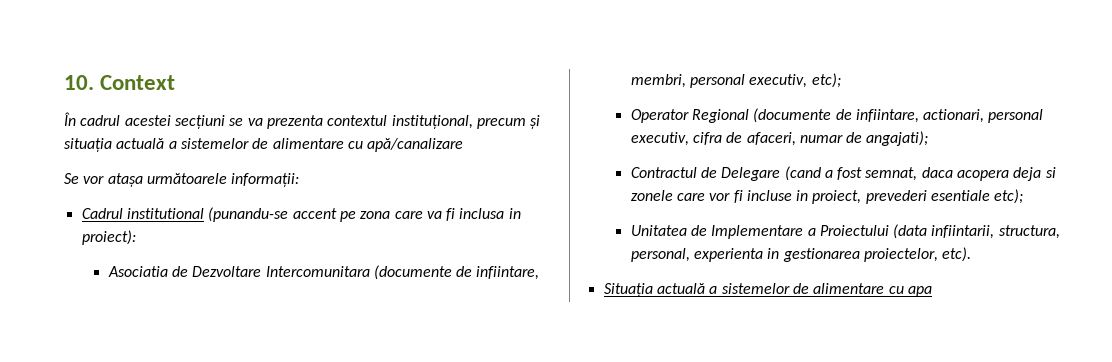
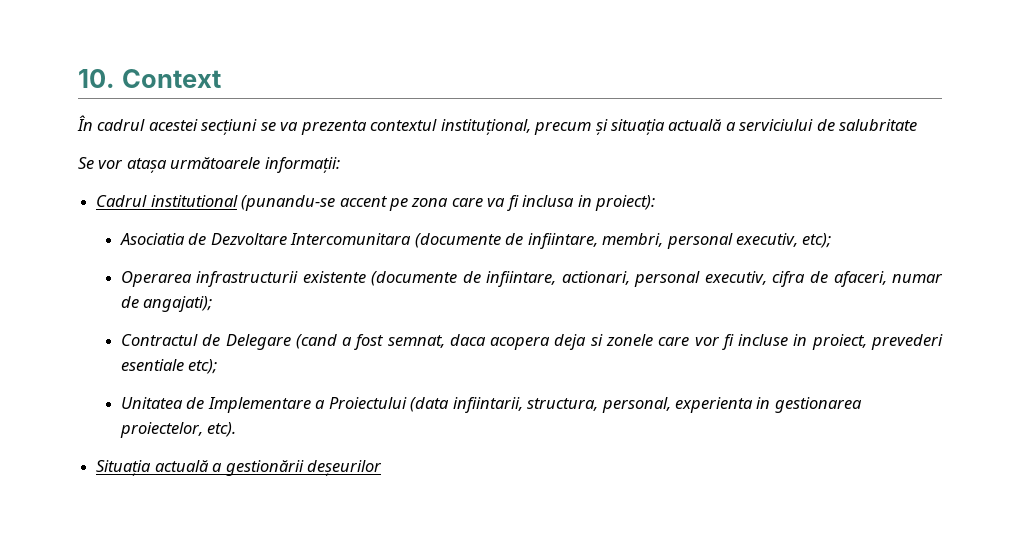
- În cadrul acestei secțiuni se va prezenta contextul instituțional, precum și situația actuală a sistemelor de alimentare cu apă/canalizare
+ În cadrul acestei secțiuni se va prezenta contextul instituțional, precum și situația actuală a serviciului de salubritate
- Operator Regional (documente de infiintare, actionari, personal executiv, cifra de afaceri, numar de angajati);
+ Operarea infrastructurii existente (documente de infiintare, actionari, personal executiv, cifra de afaceri, numar de angajati);
- Situația actuală a sistemelor de alimentare cu apa
+ Situația actuală a gestionării deșeurilor

